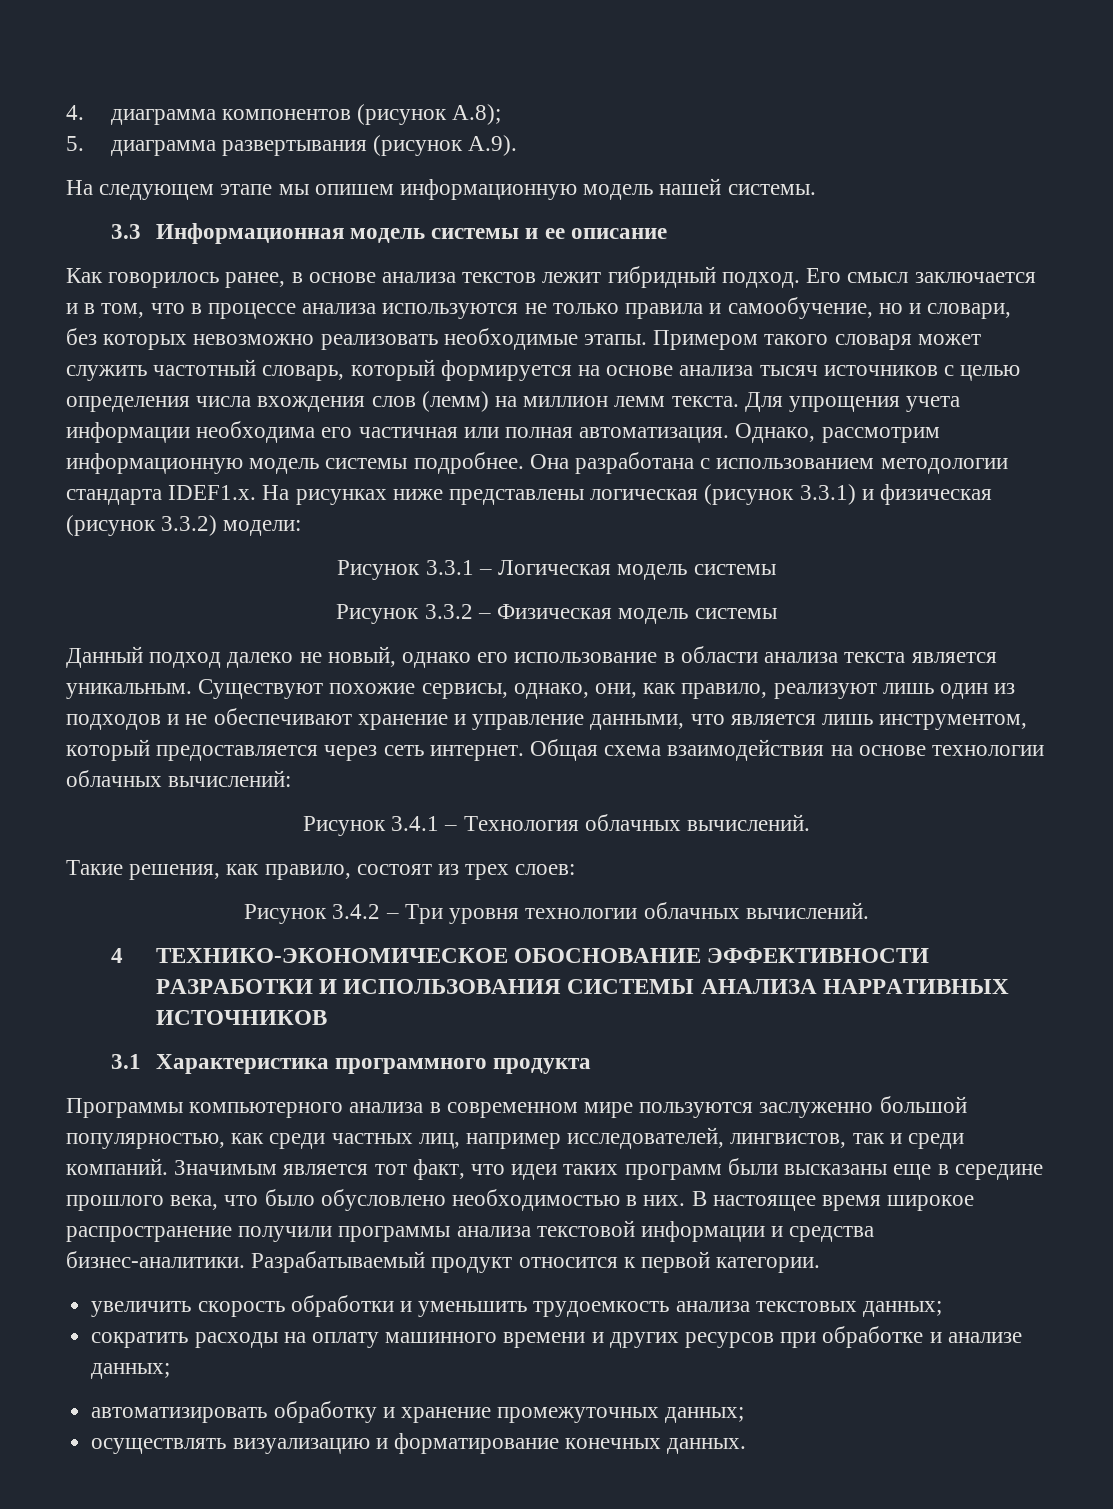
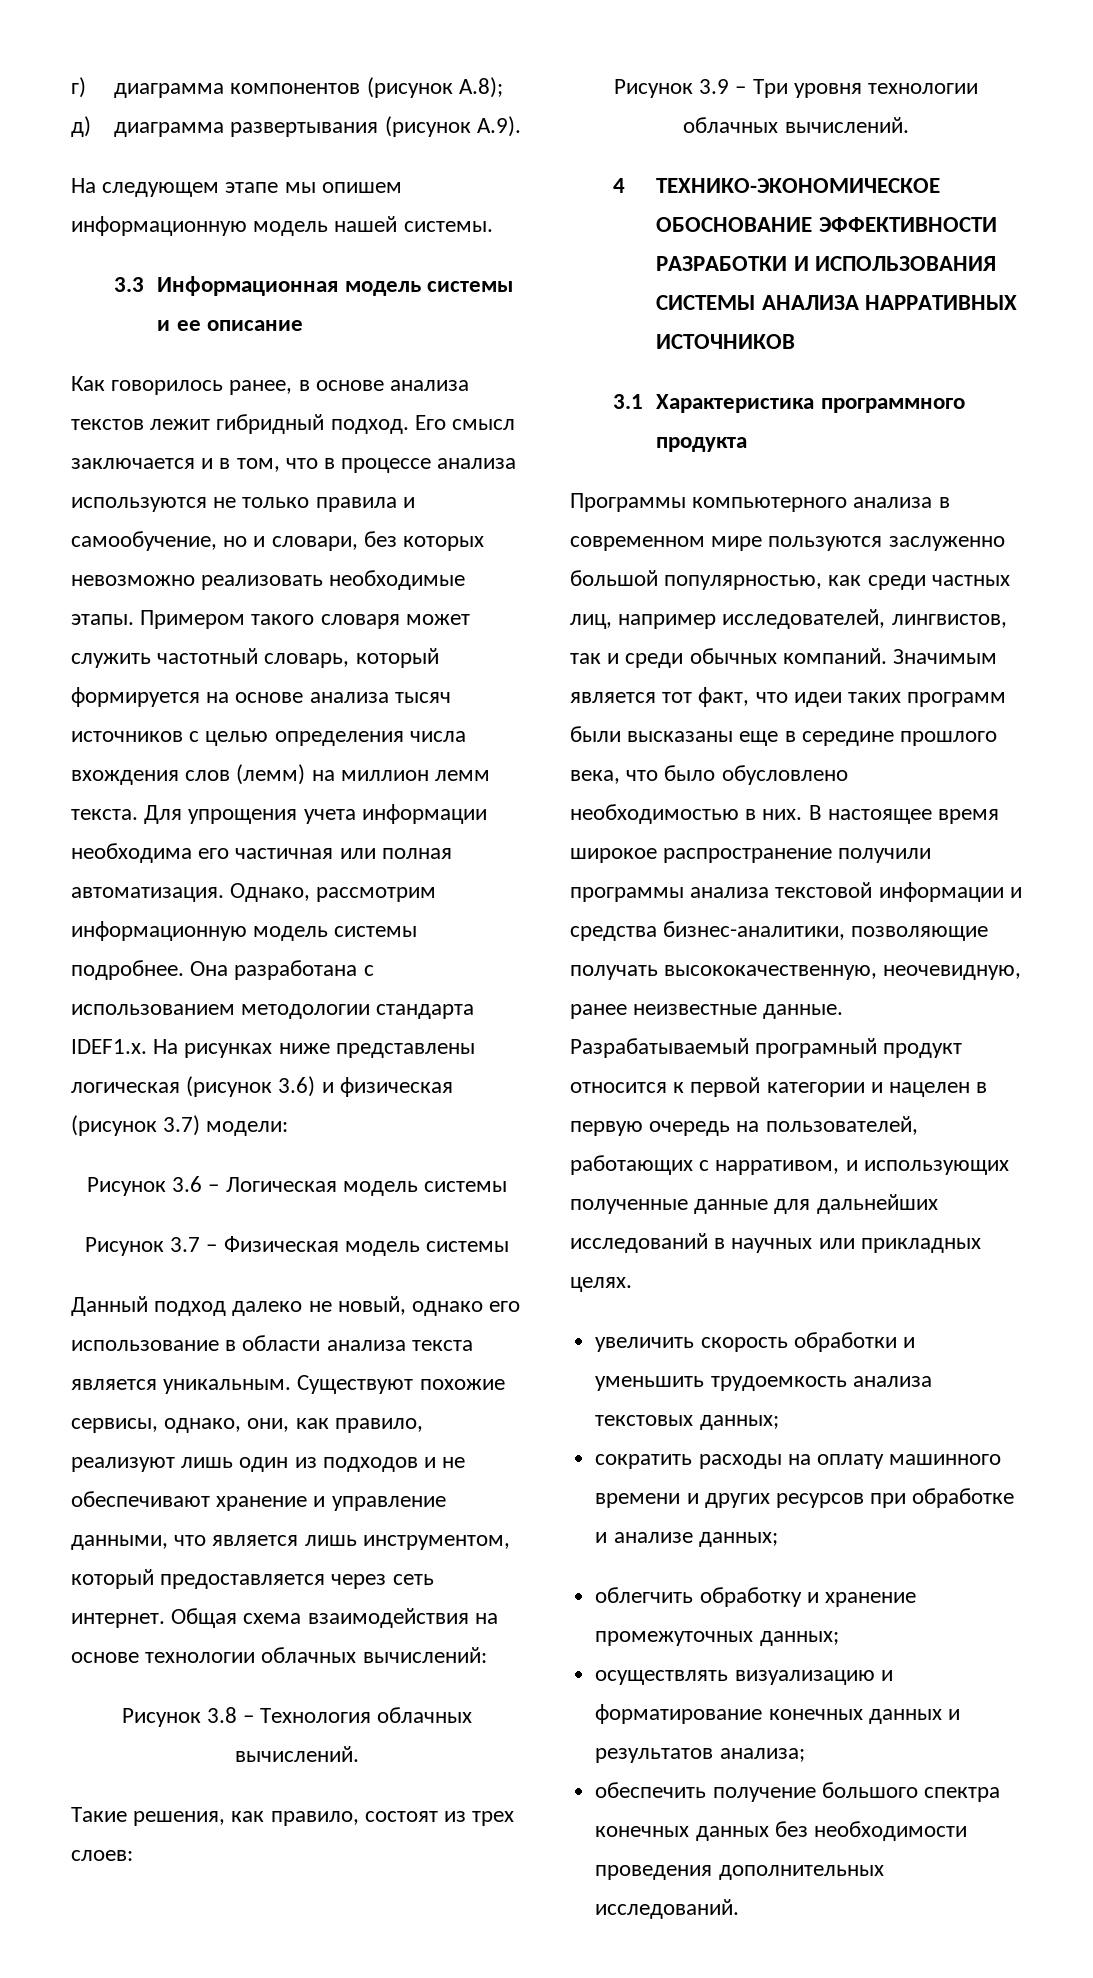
- 4. диаграмма компонентов (рисунок А.8);
+ г) диаграмма компонентов (рисунок А.8);
- 5. диаграмма развертывания (рисунок А.9).
+ д) диаграмма развертывания (рисунок А.9).
- Она разработана с использованием методологии стандарта IDEF1.x. На рисунках ниже представлены логическая (рисунок 3.3.1) и физическая (рисунок 3.3.2) модели:
+ Она разработана с использованием методологии стандарта IDEF1.x. На рисунках ниже представлены логическая (рисунок 3.6) и физическая (рисунок 3.7) модели:
- Рисунок 3.3.1 – Логическая модель системы
+ Рисунок 3.6 – Логическая модель системы
- Рисунок 3.3.2 – Физическая модель системы
+ Рисунок 3.7 – Физическая модель системы
- Рисунок 3.4.1 – Технология облачных вычислений.
+ Рисунок 3.8 – Технология облачных вычислений.
- Рисунок 3.4.2 – Три уровня технологии облачных вычислений.
+ Рисунок 3.9 – Три уровня технологии облачных вычислений.
- Программы компьютерного анализа в современном мире пользуются заслуженно большой популярностью, как среди частных лиц, например исследователей, лингвистов, так и среди компаний.
+ Программы компьютерного анализа в современном мире пользуются заслуженно большой популярностью, как среди частных лиц, например исследователей, лингвистов, так и среди обычных компаний.
- В настоящее время широкое распространение получили программы анализа текстовой информации и средства бизнес-аналитики. Разрабатываемый продукт относится к первой категории.
+ В настоящее время широкое распространение получили программы анализа текстовой информации и средства бизнес-аналитики, позволяющие получать высококачественную, неочевидную, ранее неизвестные данные. Разрабатываемый програмный продукт относится к первой категории и нацелен в первую очередь на пользователей, работающих с нарративом, и использующих полученные данные для дальнейших исследований в научных или прикладных целях.
- автоматизировать обработку и хранение промежуточных данных;
+ облегчить обработку и хранение промежуточных данных;
- осуществлять визуализацию и форматирование конечных данных.
+ осуществлять визуализацию и форматирование конечных данных и результатов анализа;
+ обеспечить получение большого спектра конечных данных без необходимости проведения дополнительных исследований.

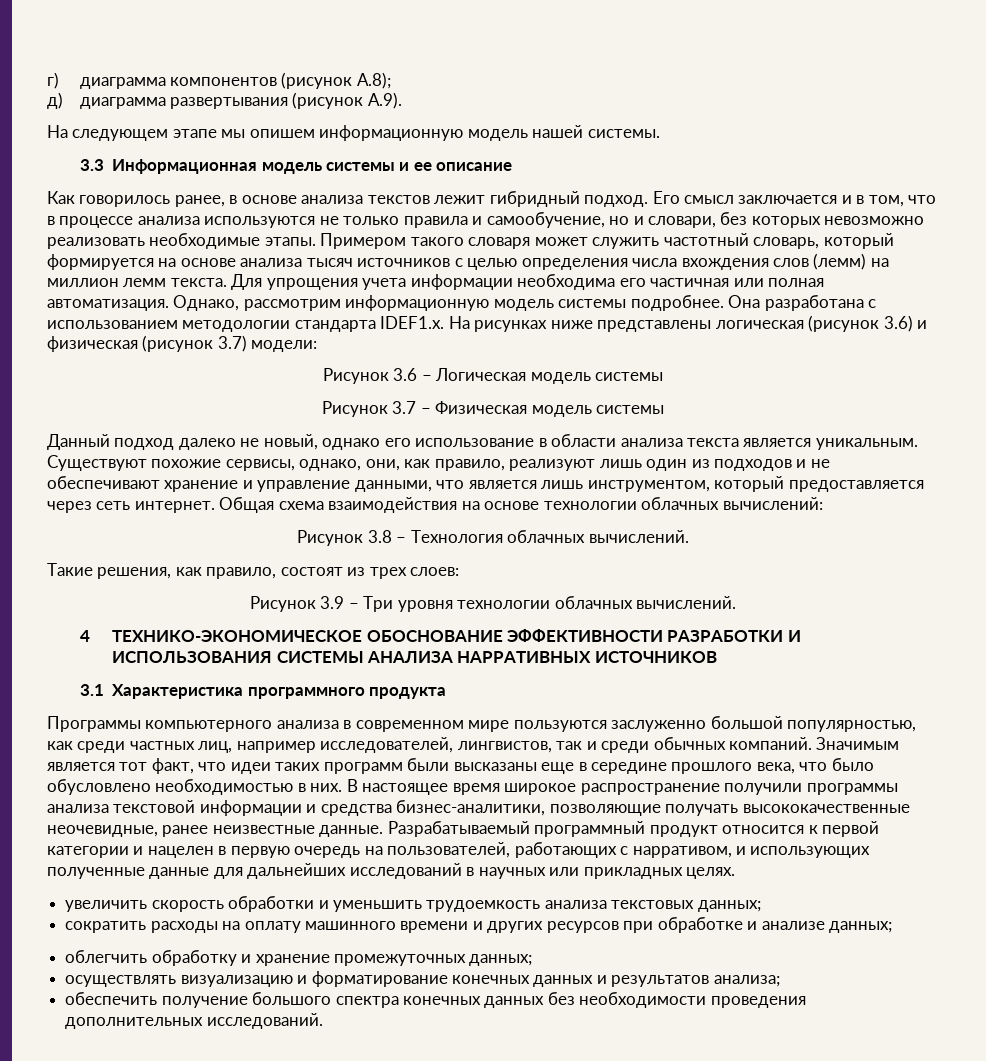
- В настоящее время широкое распространение получили программы анализа текстовой информации и средства бизнес-аналитики, позволяющие получать высококачественную, неочевидную, ранее неизвестные данные.
+ В настоящее время широкое распространение получили программы анализа текстовой информации и средства бизнес-аналитики, позволяющие получать высококачественные неочевидные, ранее неизвестные данные.
- Разрабатываемый програмный продукт относится к первой категории и нацелен в первую очередь на пользователей, работающих с нарративом, и использующих полученные данные для дальнейших исследований в научных или прикладных целях.
+ Разрабатываемый программный продукт относится к первой категории и нацелен в первую очередь на пользователей, работающих с нарративом, и использующих полученные данные для дальнейших исследований в научных или прикладных целях.

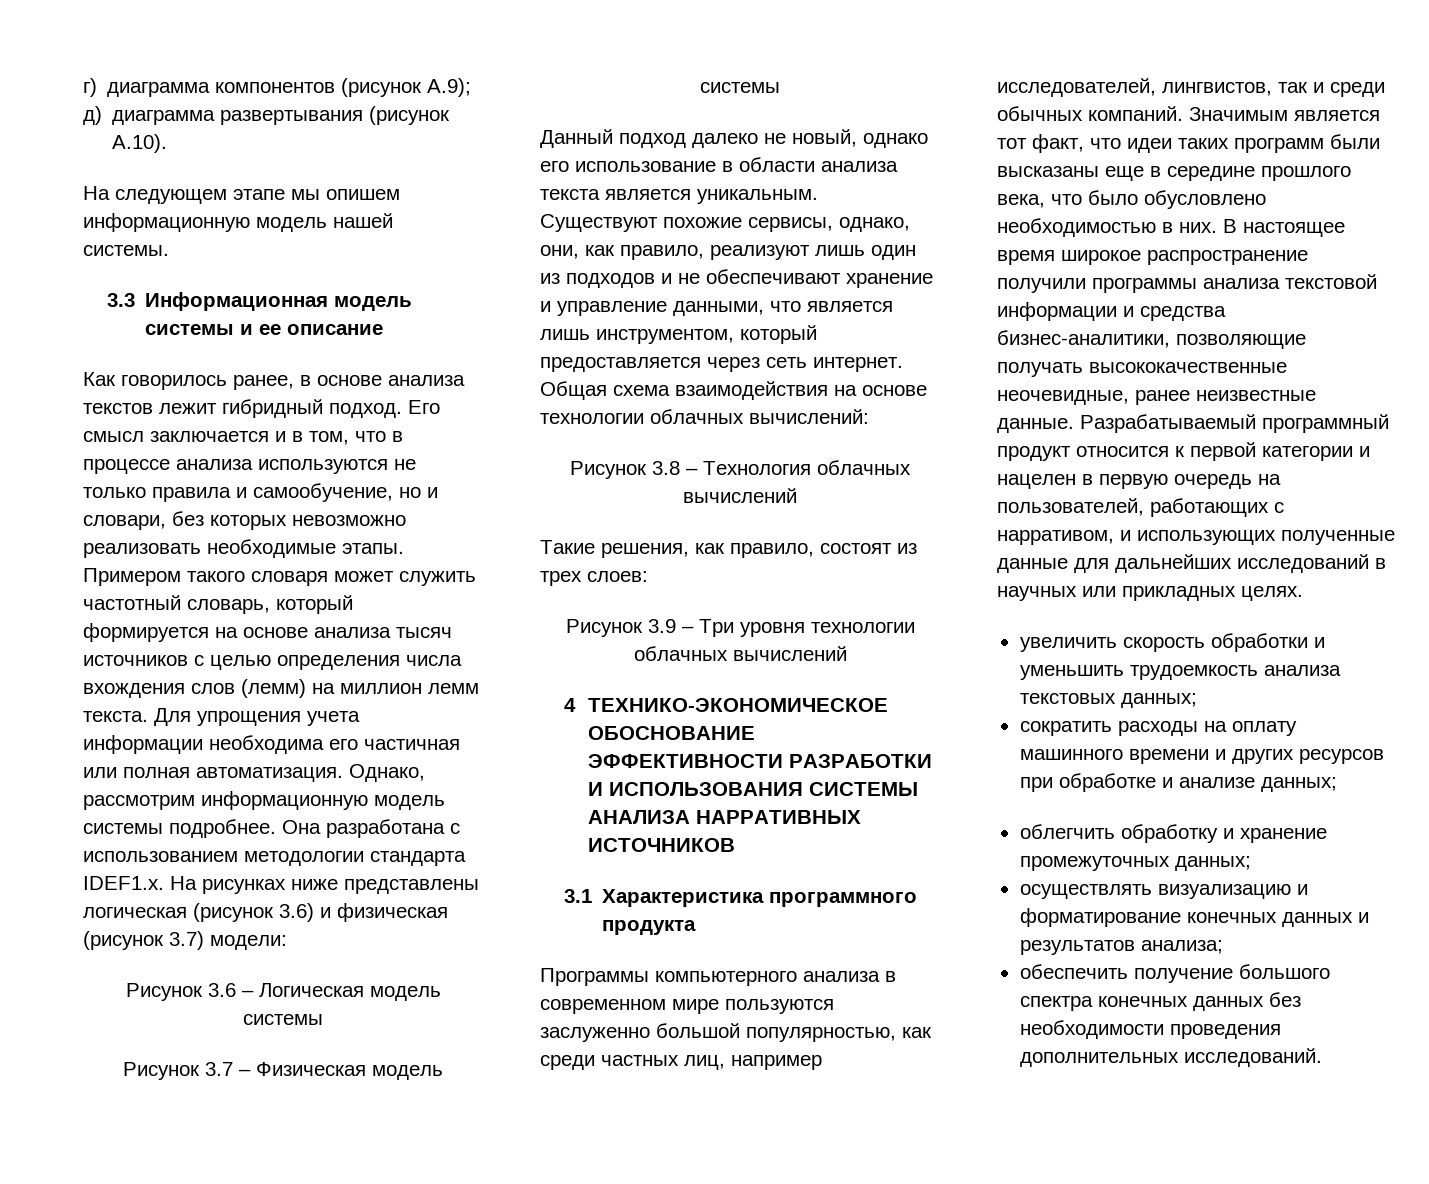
- г) диаграмма компонентов (рисунок А.8);
+ г) диаграмма компонентов (рисунок А.9);
- д) диаграмма развертывания (рисунок А.9).
+ д) диаграмма развертывания (рисунок А.10).
- Рисунок 3.8 – Технология облачных вычислений.
+ Рисунок 3.8 – Технология облачных вычислений
- Рисунок 3.9 – Три уровня технологии облачных вычислений.
+ Рисунок 3.9 – Три уровня технологии облачных вычислений

